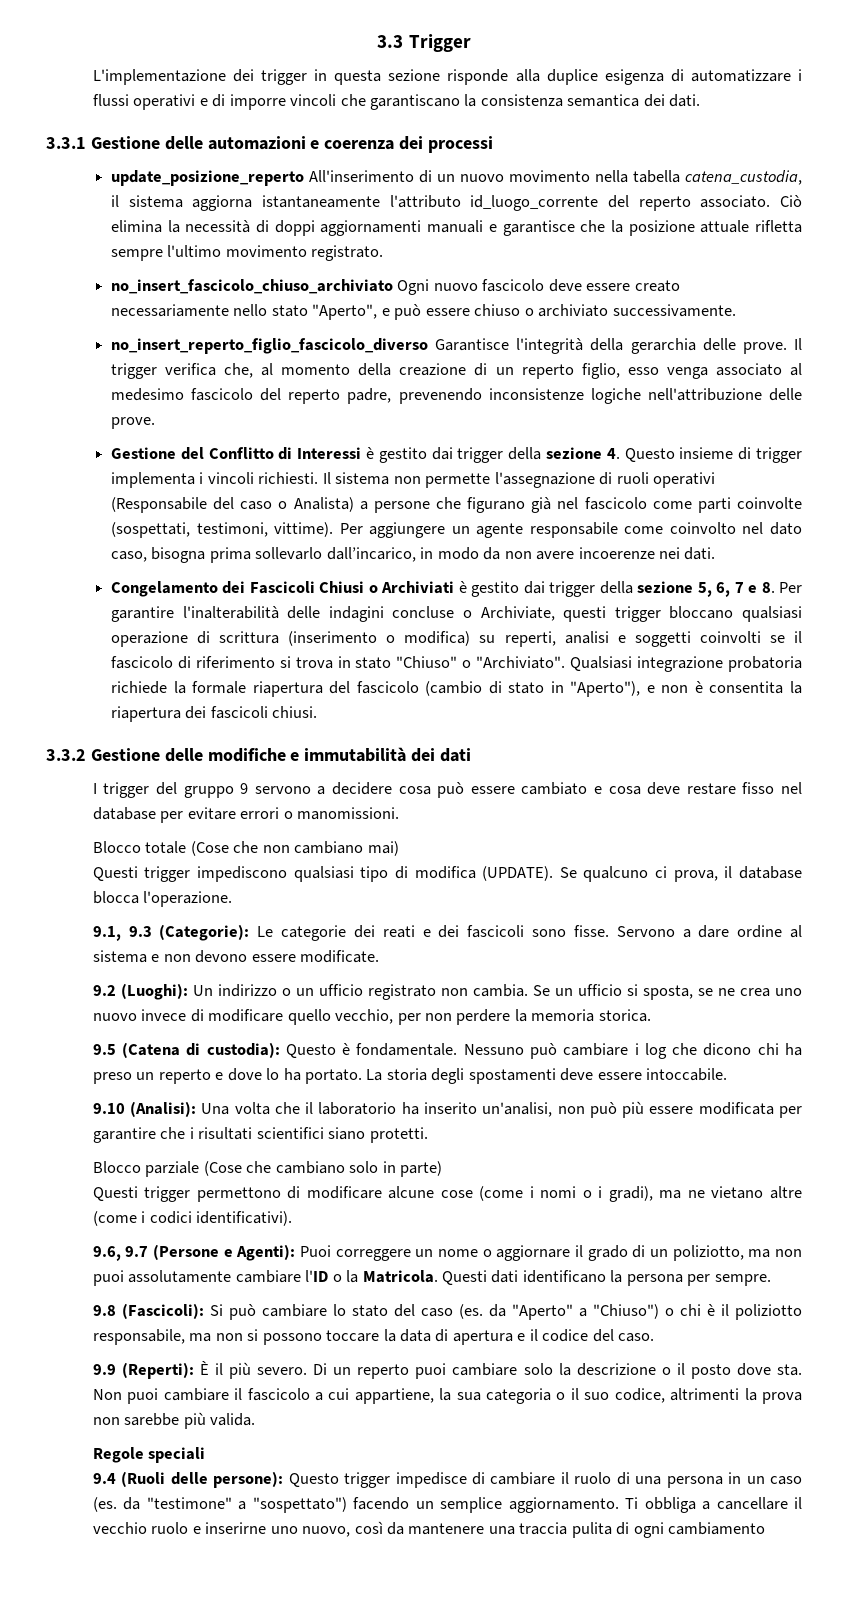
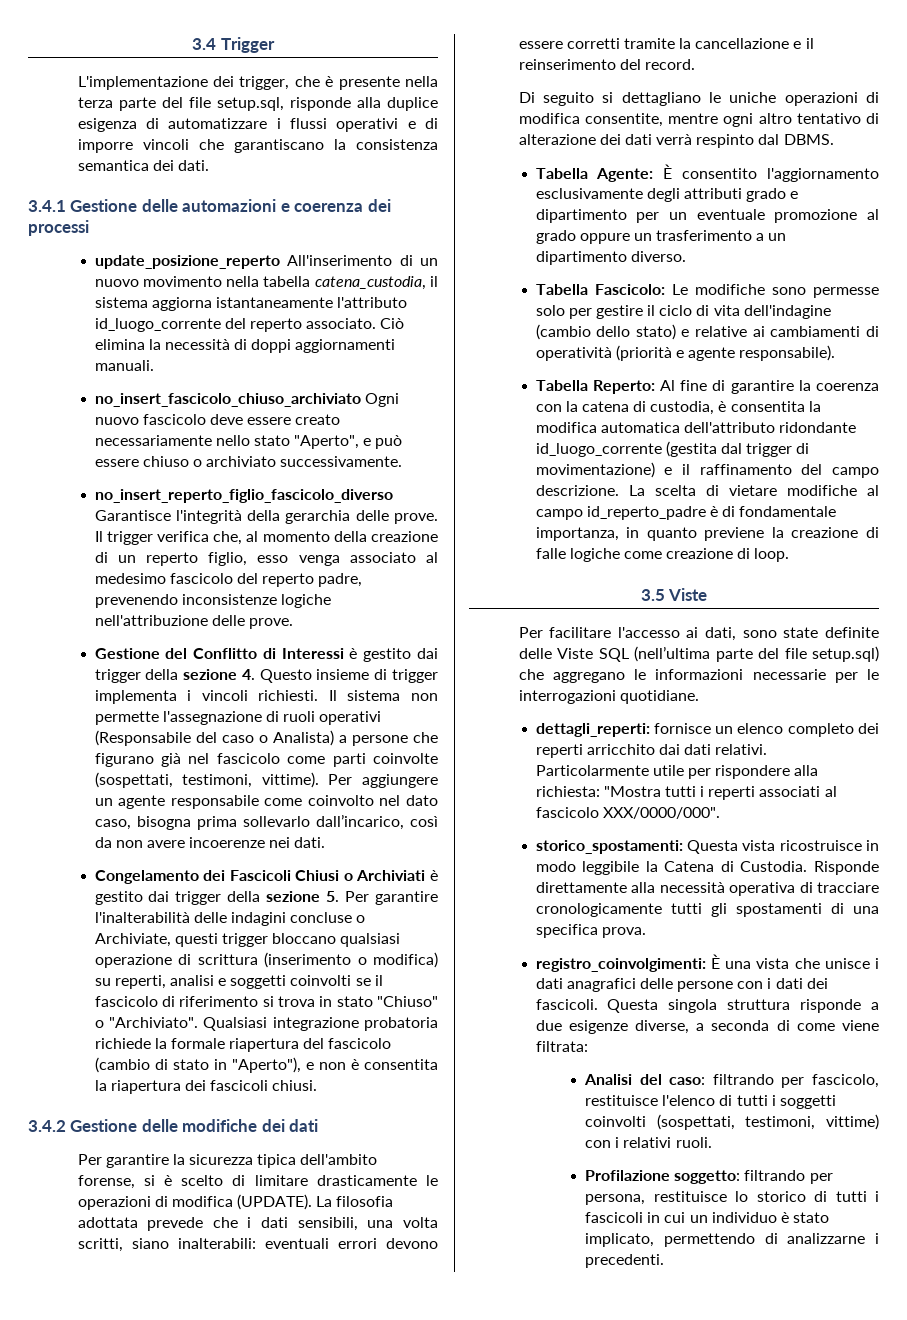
- 3.3 Trigger
+ 3.4 Trigger
- L'implementazione dei trigger in questa sezione risponde alla duplice esigenza di automatizzare i flussi operativi e di imporre vincoli che garantiscano la consistenza semantica dei dati.
+ L'implementazione dei trigger, che è presente nella terza parte del file setup.sql, risponde alla duplice esigenza di automatizzare i flussi operativi e di imporre vincoli che garantiscano la consistenza semantica dei dati.
- 3.3.1 Gestione delle automazioni e coerenza dei processi
+ 3.4.1 Gestione delle automazioni e coerenza dei processi
- Ciò elimina la necessità di doppi aggiornamenti manuali e garantisce che la posizione attuale rifletta sempre l'ultimo movimento registrato.
+ Ciò elimina la necessità di doppi aggiornamenti manuali.
- Per aggiungere un agente responsabile come coinvolto nel dato caso, bisogna prima sollevarlo dall’incarico, in modo da non avere incoerenze nei dati.
+ Per aggiungere un agente responsabile come coinvolto nel dato caso, bisogna prima sollevarlo dall’incarico, così da non avere incoerenze nei dati.
- Congelamento dei Fascicoli Chiusi o Archiviati è gestito dai trigger della sezione 5, 6, 7 e 8. Per garantire l'inalterabilità delle indagini concluse o Archiviate, questi trigger bloccano qualsiasi operazione di scrittura (inserimento o modifica) su reperti, analisi e soggetti coinvolti se il fascicolo di riferimento si trova in stato "Chiuso" o "Archiviato".
+ Congelamento dei Fascicoli Chiusi o Archiviati è gestito dai trigger della sezione 5. Per garantire l'inalterabilità delle indagini concluse o Archiviate, questi trigger bloccano qualsiasi operazione di scrittura (inserimento o modifica) su reperti, analisi e soggetti coinvolti se il fascicolo di riferimento si trova in stato "Chiuso" o "Archiviato".
- 3.3.2 Gestione delle modifiche e immutabilità dei dati
+ 3.4.2 Gestione delle modifiche dei dati
- I trigger del gruppo 9 servono a decidere cosa può essere cambiato e cosa deve restare fisso nel database per evitare errori o manomissioni.
- Blocco totale (Cose che non cambiano mai)
- Questi trigger impediscono qualsiasi tipo di modifica (UPDATE). Se qualcuno ci prova, il database blocca l'operazione.
- 9.1, 9.3 (Categorie): Le categorie dei reati e dei fascicoli sono fisse. Servono a dare ordine al sistema e non devono essere modificate.
- 9.2 (Luoghi): Un indirizzo o un ufficio registrato non cambia. Se un ufficio si sposta, se ne crea uno nuovo invece di modificare quello vecchio, per non perdere la memoria storica.
- 9.5 (Catena di custodia): Questo è fondamentale. Nessuno può cambiare i log che dicono chi ha preso un reperto e dove lo ha portato. La storia degli spostamenti deve essere intoccabile.
- 9.10 (Analisi): Una volta che il laboratorio ha inserito un'analisi, non può più essere modificata per garantire che i risultati scientifici siano protetti.
- Blocco parziale (Cose che cambiano solo in parte)
- Questi trigger permettono di modificare alcune cose (come i nomi o i gradi), ma ne vietano altre (come i codici identificativi).
- 9.6, 9.7 (Persone e Agenti): Puoi correggere un nome o aggiornare il grado di un poliziotto, ma non puoi assolutamente cambiare l'ID o la Matricola. Questi dati identificano la persona per sempre.
- 9.8 (Fascicoli): Si può cambiare lo stato del caso (es. da "Aperto" a "Chiuso") o chi è il poliziotto responsabile, ma non si possono toccare la data di apertura e il codice del caso.
- 9.9 (Reperti): È il più severo. Di un reperto puoi cambiare solo la descrizione o il posto dove sta. Non puoi cambiare il fascicolo a cui appartiene, la sua categoria o il suo codice, altrimenti la prova non sarebbe più valida.
- Regole speciali
- 9.4 (Ruoli delle persone): Questo trigger impedisce di cambiare il ruolo di una persona in un caso (es. da "testimone" a "sospettato") facendo un semplice aggiornamento. Ti obbliga a cancellare il vecchio ruolo e inserirne uno nuovo, così da mantenere una traccia pulita di ogni cambiamento
+ Per garantire la sicurezza tipica dell'ambito forense, si è scelto di limitare drasticamente le operazioni di modifica (UPDATE). La filosofia adottata prevede che i dati sensibili, una volta scritti, siano inalterabili: eventuali errori devono essere corretti tramite la cancellazione e il reinserimento del record.
+ Di seguito si dettagliano le uniche operazioni di modifica consentite, mentre ogni altro tentativo di alterazione dei dati verrà respinto dal DBMS.
+ Tabella Agente: È consentito l'aggiornamento esclusivamente degli attributi grado e dipartimento per un eventuale promozione al grado oppure un trasferimento a un dipartimento diverso.
+ Tabella Fascicolo: Le modifiche sono permesse solo per gestire il ciclo di vita dell'indagine (cambio dello stato) e relative ai cambiamenti di operatività (priorità e agente responsabile).
+ Tabella Reperto: Al fine di garantire la coerenza con la catena di custodia, è consentita la modifica automatica dell'attributo ridondante id_luogo_corrente (gestita dal trigger di movimentazione) e il raffinamento del campo descrizione. La scelta di vietare modifiche al campo id_reperto_padre è di fondamentale importanza, in quanto previene la creazione di falle logiche come creazione di loop.
+ 3.5 Viste
+ Per facilitare l'accesso ai dati, sono state definite delle Viste SQL (nell’ultima parte del file setup.sql) che aggregano le informazioni necessarie per le interrogazioni quotidiane.
+ dettagli_reperti: fornisce un elenco completo dei reperti arricchito dai dati relativi. Particolarmente utile per rispondere alla richiesta: "Mostra tutti i reperti associati al fascicolo XXX/0000/000".
+ storico_spostamenti: Questa vista ricostruisce in modo leggibile la Catena di Custodia. Risponde direttamente alla necessità operativa di tracciare cronologicamente tutti gli spostamenti di una specifica prova.
+ registro_coinvolgimenti: È una vista che unisce i dati anagrafici delle persone con i dati dei fascicoli. Questa singola struttura risponde a due esigenze diverse, a seconda di come viene filtrata:
+ Analisi del caso: filtrando per fascicolo, restituisce l'elenco di tutti i soggetti coinvolti (sospettati, testimoni, vittime) con i relativi ruoli.
+ Profilazione soggetto: filtrando per persona, restituisce lo storico di tutti i fascicoli in cui un individuo è stato implicato, permettendo di analizzarne i precedenti.

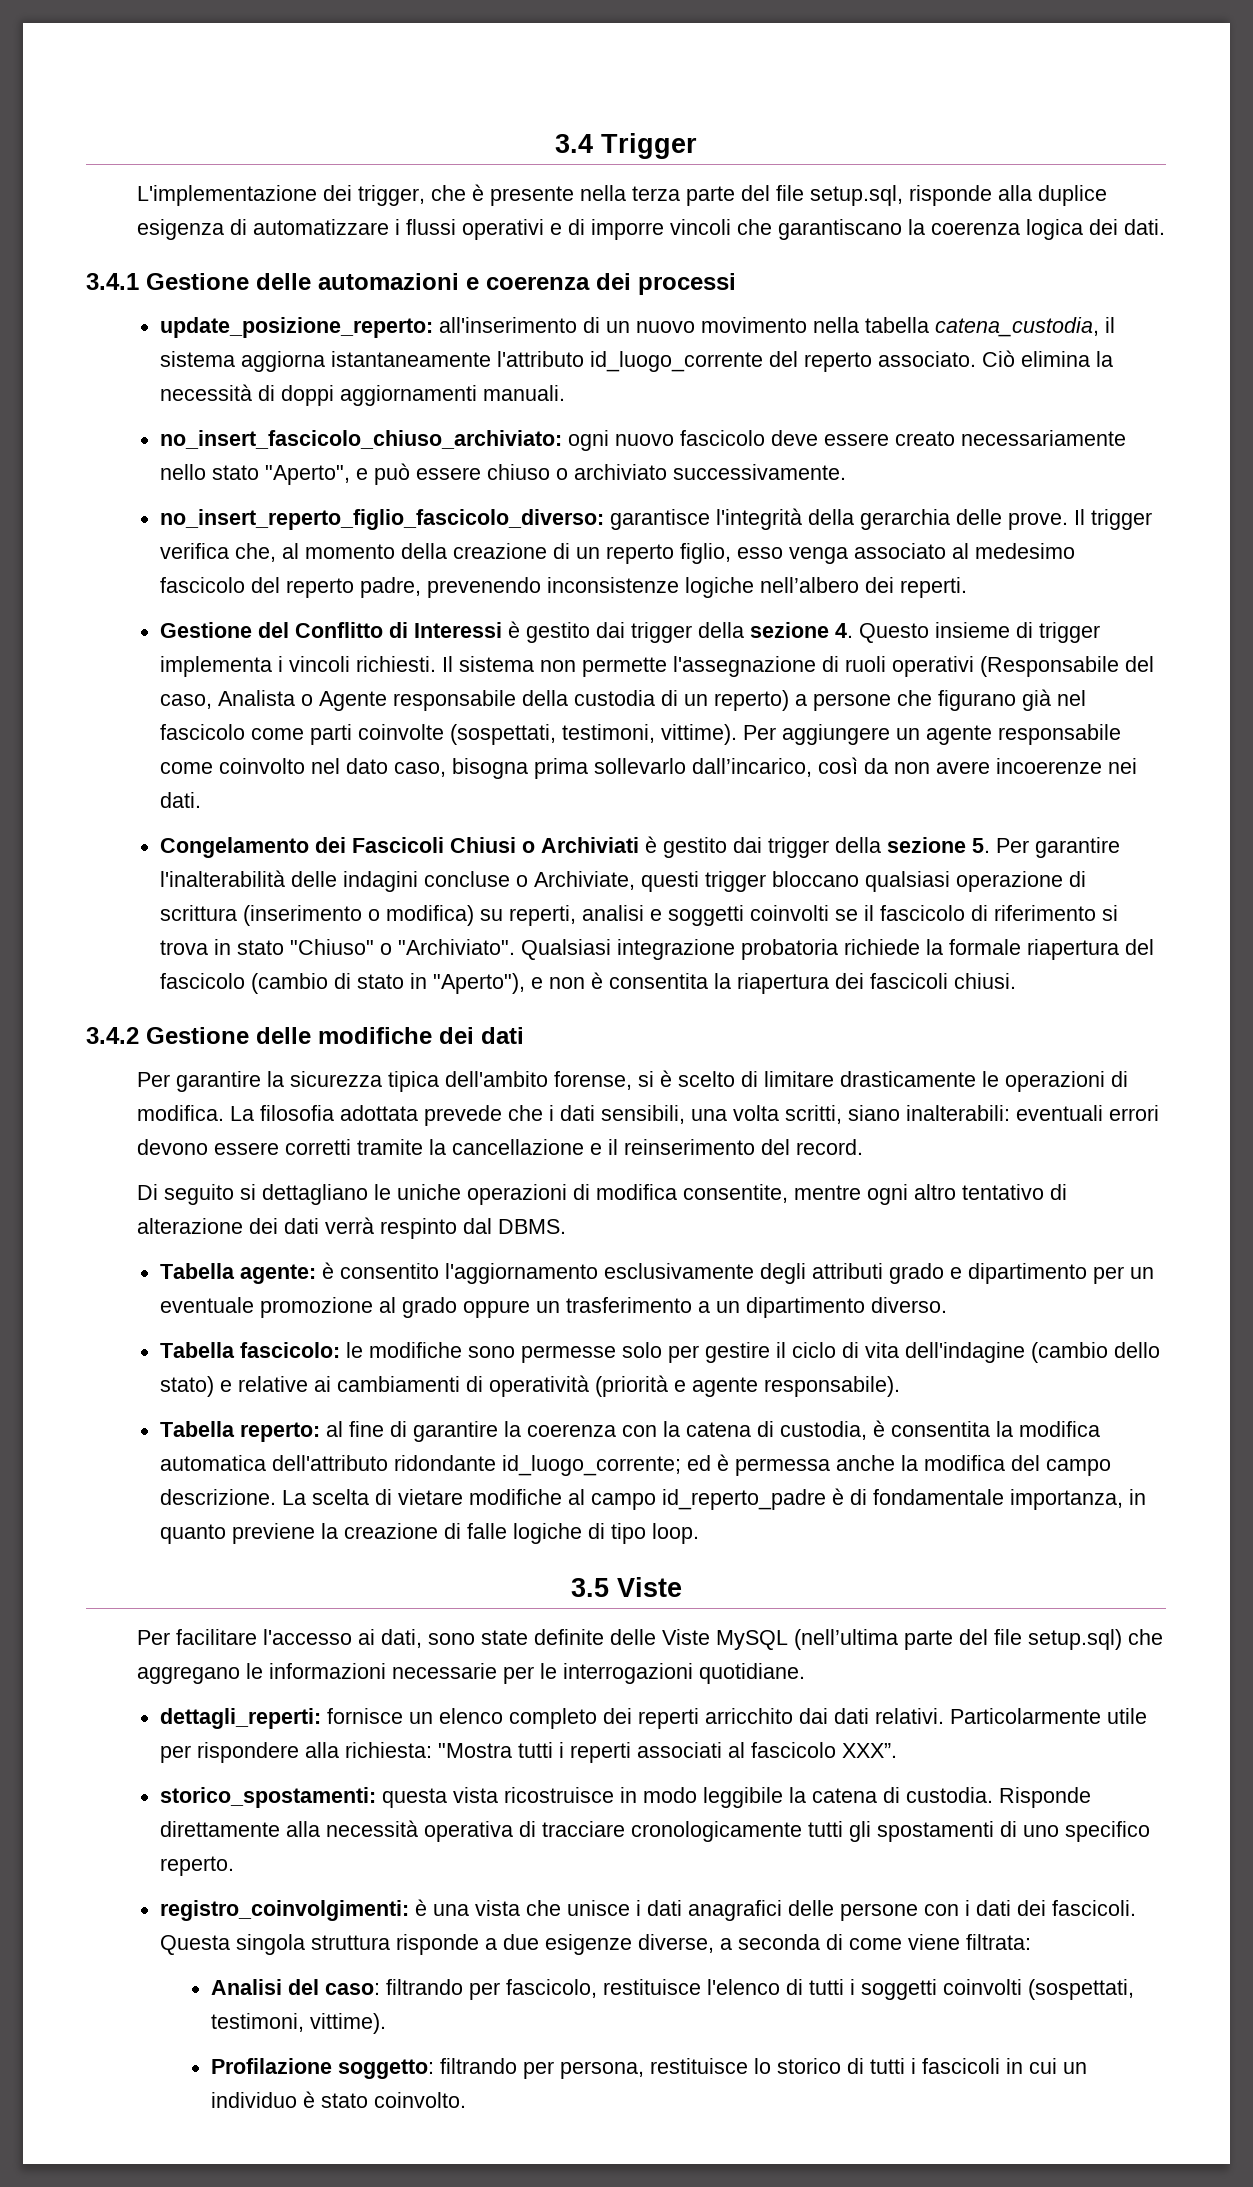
- L'implementazione dei trigger, che è presente nella terza parte del file setup.sql, risponde alla duplice esigenza di automatizzare i flussi operativi e di imporre vincoli che garantiscano la consistenza semantica dei dati.
+ L'implementazione dei trigger, che è presente nella terza parte del file setup.sql, risponde alla duplice esigenza di automatizzare i flussi operativi e di imporre vincoli che garantiscano la coerenza logica dei dati.
- update_posizione_reperto All'inserimento di un nuovo movimento nella tabella catena_custodia, il sistema aggiorna istantaneamente l'attributo id_luogo_corrente del reperto associato.
+ update_posizione_reperto: all'inserimento di un nuovo movimento nella tabella catena_custodia, il sistema aggiorna istantaneamente l'attributo id_luogo_corrente del reperto associato.
- no_insert_fascicolo_chiuso_archiviato Ogni nuovo fascicolo deve essere creato necessariamente nello stato "Aperto", e può essere chiuso o archiviato successivamente.
+ no_insert_fascicolo_chiuso_archiviato: ogni nuovo fascicolo deve essere creato necessariamente nello stato "Aperto", e può essere chiuso o archiviato successivamente.
- no_insert_reperto_figlio_fascicolo_diverso Garantisce l'integrità della gerarchia delle prove.
+ no_insert_reperto_figlio_fascicolo_diverso: garantisce l'integrità della gerarchia delle prove.
- Il trigger verifica che, al momento della creazione di un reperto figlio, esso venga associato al medesimo fascicolo del reperto padre, prevenendo inconsistenze logiche nell'attribuzione delle prove.
+ Il trigger verifica che, al momento della creazione di un reperto figlio, esso venga associato al medesimo fascicolo del reperto padre, prevenendo inconsistenze logiche nell’albero dei reperti.
- Il sistema non permette l'assegnazione di ruoli operativi (Responsabile del caso o Analista) a persone che figurano già nel fascicolo come parti coinvolte (sospettati, testimoni, vittime).
+ Il sistema non permette l'assegnazione di ruoli operativi (Responsabile del caso, Analista o Agente responsabile della custodia di un reperto) a persone che figurano già nel fascicolo come parti coinvolte (sospettati, testimoni, vittime).
- Per garantire la sicurezza tipica dell'ambito forense, si è scelto di limitare drasticamente le operazioni di modifica (UPDATE).
+ Per garantire la sicurezza tipica dell'ambito forense, si è scelto di limitare drasticamente le operazioni di modifica.
- Tabella Agente: È consentito l'aggiornamento esclusivamente degli attributi grado e dipartimento per un eventuale promozione al grado oppure un trasferimento a un dipartimento diverso.
+ Tabella agente: è consentito l'aggiornamento esclusivamente degli attributi grado e dipartimento per un eventuale promozione al grado oppure un trasferimento a un dipartimento diverso.
- Tabella Fascicolo: Le modifiche sono permesse solo per gestire il ciclo di vita dell'indagine (cambio dello stato) e relative ai cambiamenti di operatività (priorità e agente responsabile).
+ Tabella fascicolo: le modifiche sono permesse solo per gestire il ciclo di vita dell'indagine (cambio dello stato) e relative ai cambiamenti di operatività (priorità e agente responsabile).
- Tabella Reperto: Al fine di garantire la coerenza con la catena di custodia, è consentita la modifica automatica dell'attributo ridondante id_luogo_corrente (gestita dal trigger di movimentazione) e il raffinamento del campo descrizione.
+ Tabella reperto: al fine di garantire la coerenza con la catena di custodia, è consentita la modifica automatica dell'attributo ridondante id_luogo_corrente; ed è permessa anche la modifica del campo descrizione.
- La scelta di vietare modifiche al campo id_reperto_padre è di fondamentale importanza, in quanto previene la creazione di falle logiche come creazione di loop.
+ La scelta di vietare modifiche al campo id_reperto_padre è di fondamentale importanza, in quanto previene la creazione di falle logiche di tipo loop.
- Per facilitare l'accesso ai dati, sono state definite delle Viste SQL (nell’ultima parte del file setup.sql) che aggregano le informazioni necessarie per le interrogazioni quotidiane.
+ Per facilitare l'accesso ai dati, sono state definite delle Viste MySQL (nell’ultima parte del file setup.sql) che aggregano le informazioni necessarie per le interrogazioni quotidiane.
- Particolarmente utile per rispondere alla richiesta: "Mostra tutti i reperti associati al fascicolo XXX/0000/000".
+ Particolarmente utile per rispondere alla richiesta: "Mostra tutti i reperti associati al fascicolo XXX”.
- storico_spostamenti: Questa vista ricostruisce in modo leggibile la Catena di Custodia.
+ storico_spostamenti: questa vista ricostruisce in modo leggibile la catena di custodia.
- Risponde direttamente alla necessità operativa di tracciare cronologicamente tutti gli spostamenti di una specifica prova.
+ Risponde direttamente alla necessità operativa di tracciare cronologicamente tutti gli spostamenti di uno specifico reperto.
- registro_coinvolgimenti: È una vista che unisce i dati anagrafici delle persone con i dati dei fascicoli.
+ registro_coinvolgimenti: è una vista che unisce i dati anagrafici delle persone con i dati dei fascicoli.
- Analisi del caso: filtrando per fascicolo, restituisce l'elenco di tutti i soggetti coinvolti (sospettati, testimoni, vittime) con i relativi ruoli.
+ Analisi del caso: filtrando per fascicolo, restituisce l'elenco di tutti i soggetti coinvolti (sospettati, testimoni, vittime).
- Profilazione soggetto: filtrando per persona, restituisce lo storico di tutti i fascicoli in cui un individuo è stato implicato, permettendo di analizzarne i precedenti.
+ Profilazione soggetto: filtrando per persona, restituisce lo storico di tutti i fascicoli in cui un individuo è stato coinvolto.

